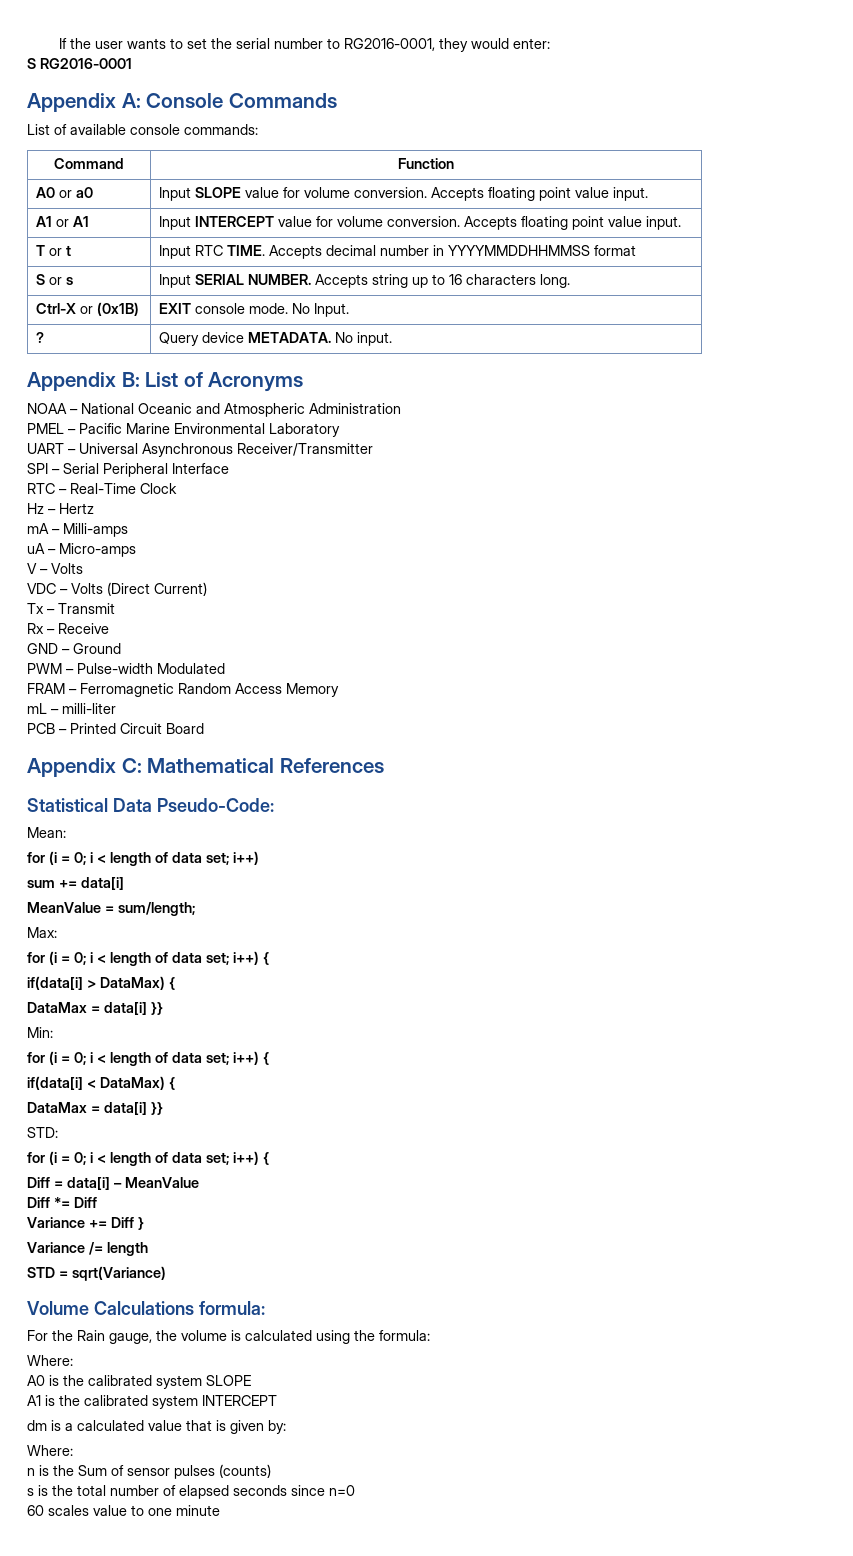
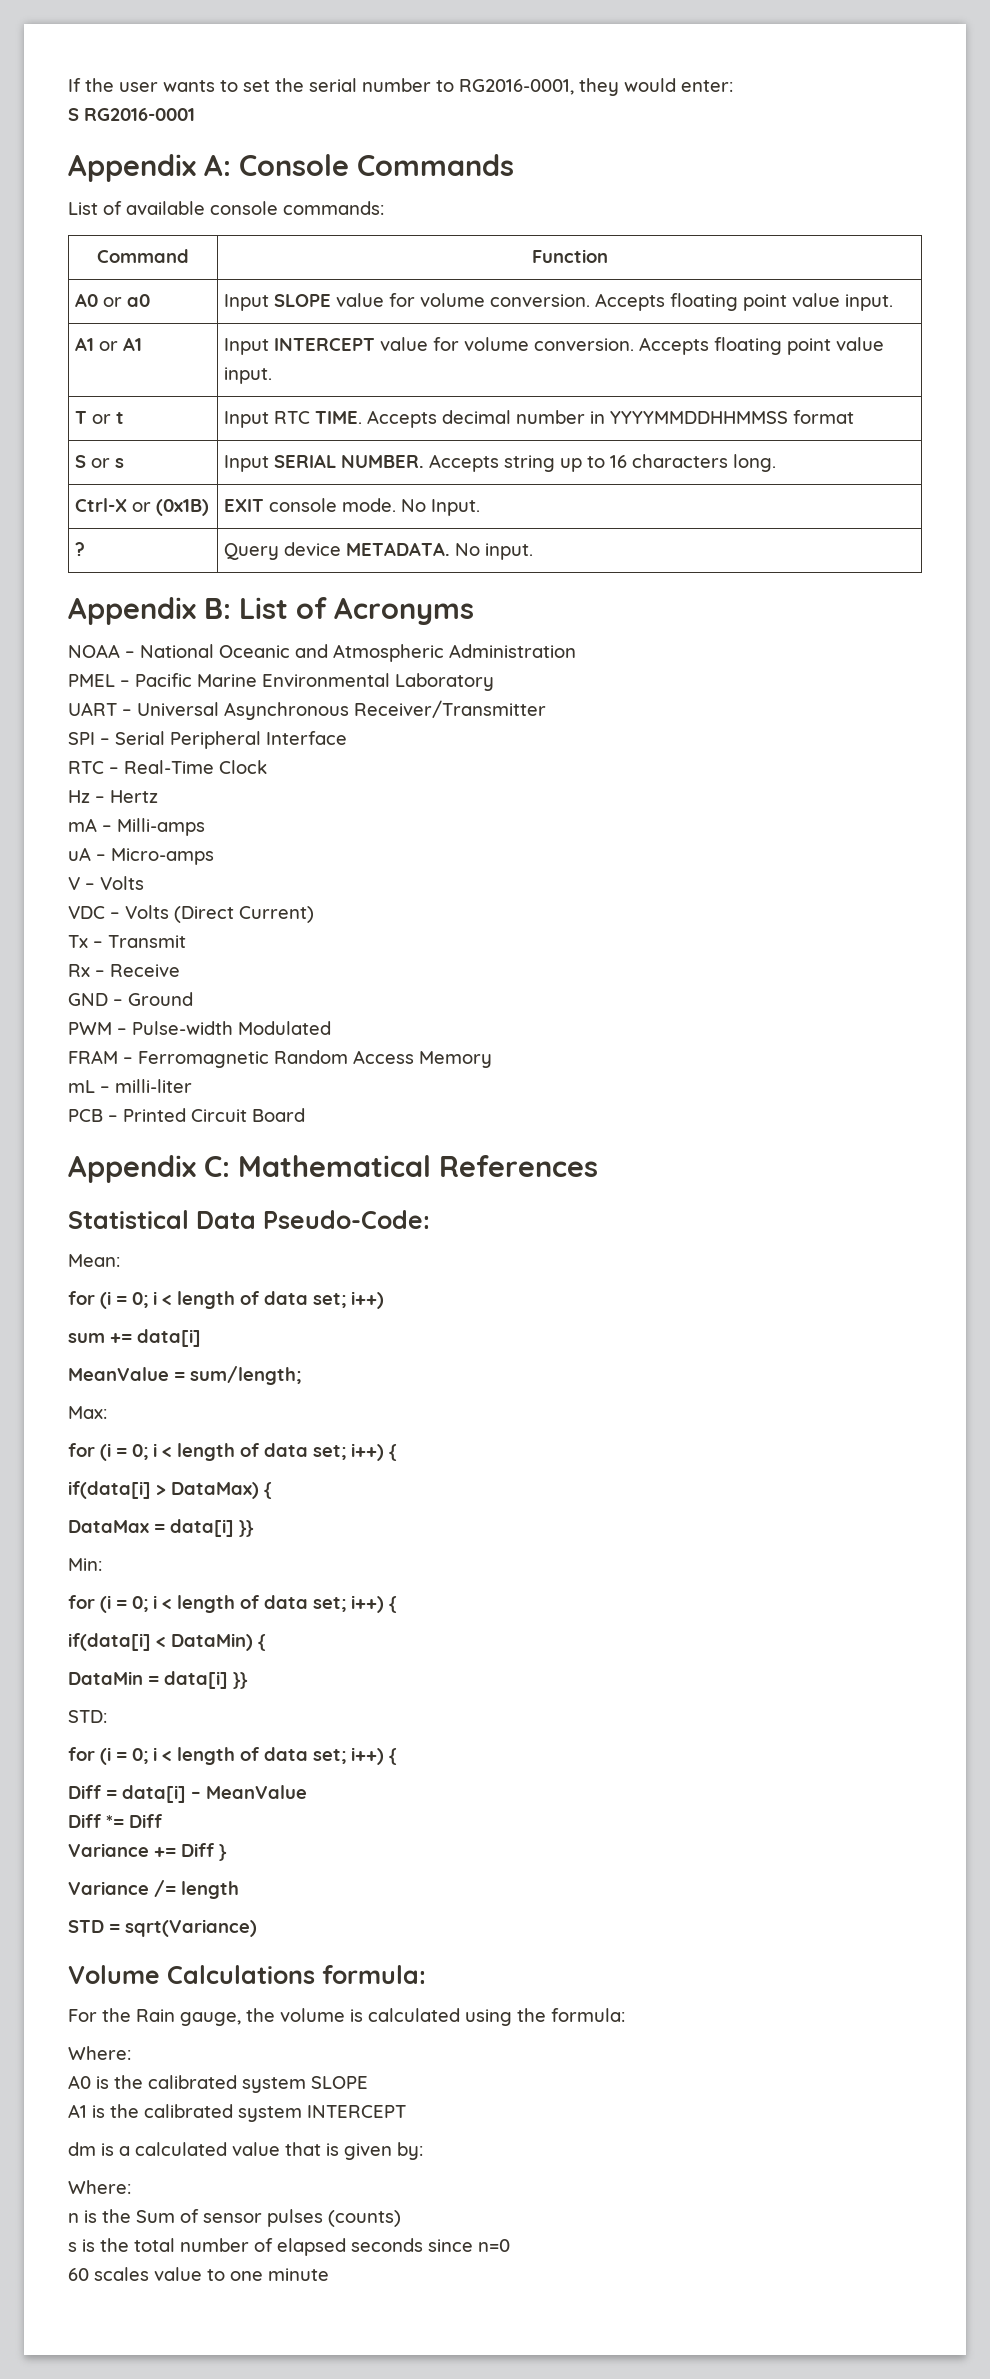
- if(data[i] < DataMax) {
- DataMax = data[i] }}
+ if(data[i] < DataMin) {
+ DataMin = data[i] }}

